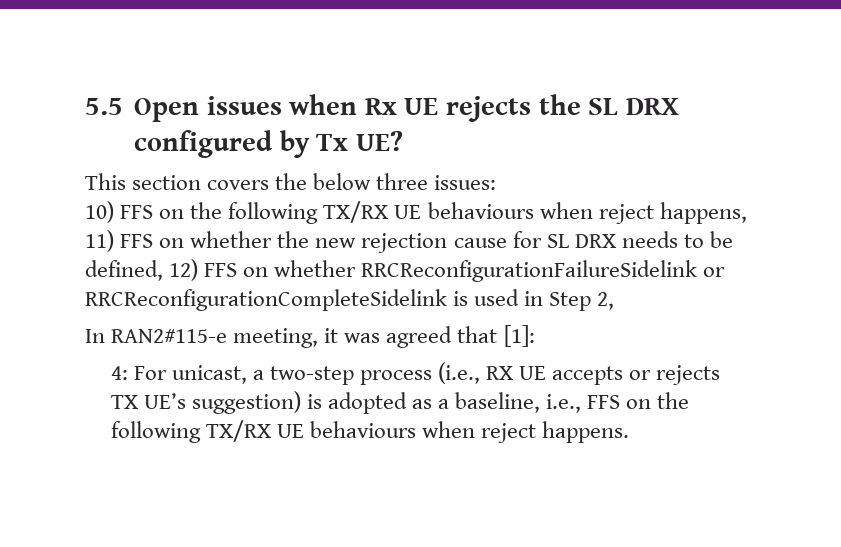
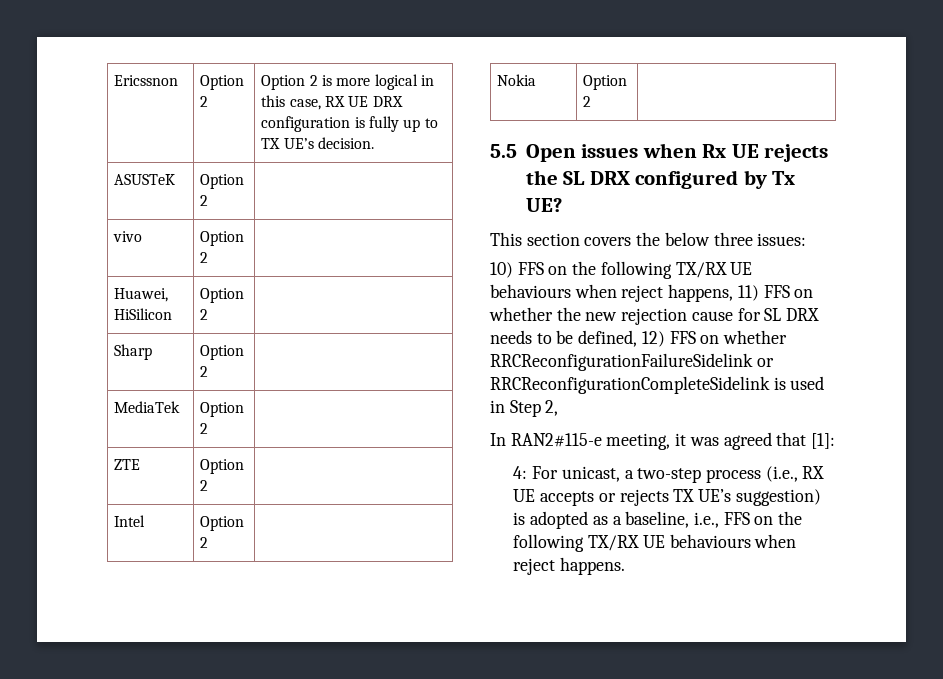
+ Ericssnon | Option 2 | Option 2 is more logical in this case, RX UE DRX configuration is fully up to TX UE’s decision.
+ ASUSTeK | Option 2 |
+ vivo | Option 2 |
+ Huawei, HiSilicon | Option 2 |
+ Sharp | Option 2 |
+ MediaTek | Option 2 |
+ ZTE | Option 2 |
+ Intel | Option 2 |
+ Nokia | Option 2 |

